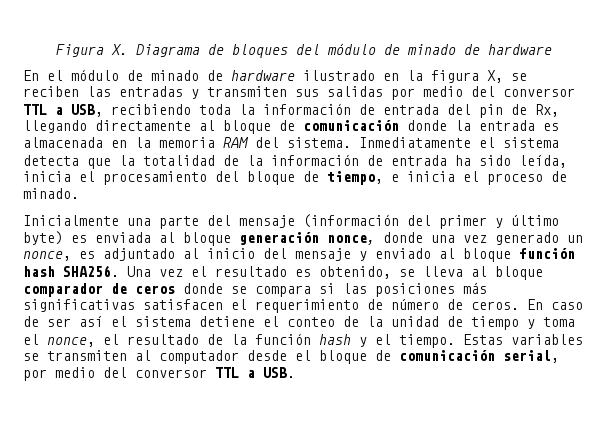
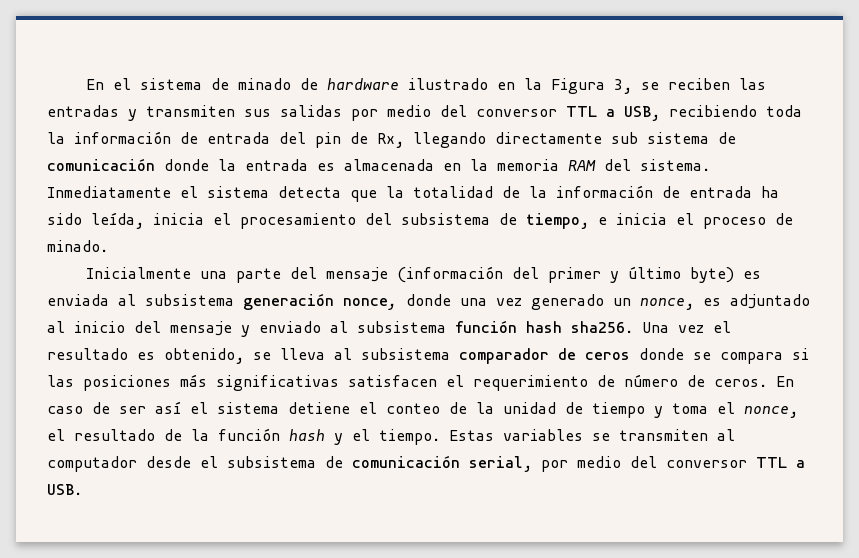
- Figura X. Diagrama de bloques del módulo de minado de hardware
- En el módulo de minado de hardware ilustrado en la figura X, se reciben las entradas y transmiten sus salidas por medio del conversor TTL a USB, recibiendo toda la información de entrada del pin de Rx, llegando directamente al bloque de comunicación donde la entrada es almacenada en la memoria RAM del sistema.
+ En el sistema de minado de hardware ilustrado en la Figura 3, se reciben las entradas y transmiten sus salidas por medio del conversor TTL a USB, recibiendo toda la información de entrada del pin de Rx, llegando directamente sub sistema de comunicación donde la entrada es almacenada en la memoria RAM del sistema.
- Inmediatamente el sistema detecta que la totalidad de la información de entrada ha sido leída, inicia el procesamiento del bloque de tiempo, e inicia el proceso de minado.
+ Inmediatamente el sistema detecta que la totalidad de la información de entrada ha sido leída, inicia el procesamiento del subsistema de tiempo, e inicia el proceso de minado.
- Inicialmente una parte del mensaje (información del primer y último byte) es enviada al bloque generación nonce, donde una vez generado un nonce, es adjuntado al inicio del mensaje y enviado al bloque función hash SHA256.
+ Inicialmente una parte del mensaje (información del primer y último byte) es enviada al subsistema generación nonce, donde una vez generado un nonce, es adjuntado al inicio del mensaje y enviado al subsistema función hash sha256.
- Una vez el resultado es obtenido, se lleva al bloque comparador de ceros donde se compara si las posiciones más significativas satisfacen el requerimiento de número de ceros.
+ Una vez el resultado es obtenido, se lleva al subsistema comparador de ceros donde se compara si las posiciones más significativas satisfacen el requerimiento de número de ceros.
- Estas variables se transmiten al computador desde el bloque de comunicación serial, por medio del conversor TTL a USB.
+ Estas variables se transmiten al computador desde el subsistema de comunicación serial, por medio del conversor TTL a USB.

